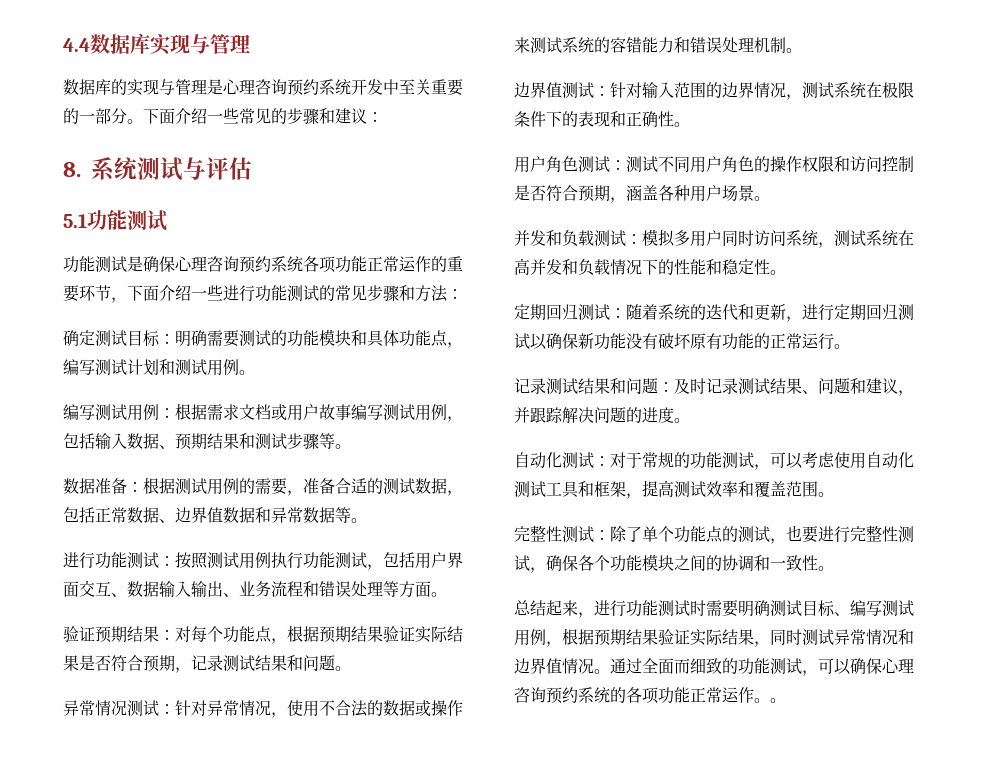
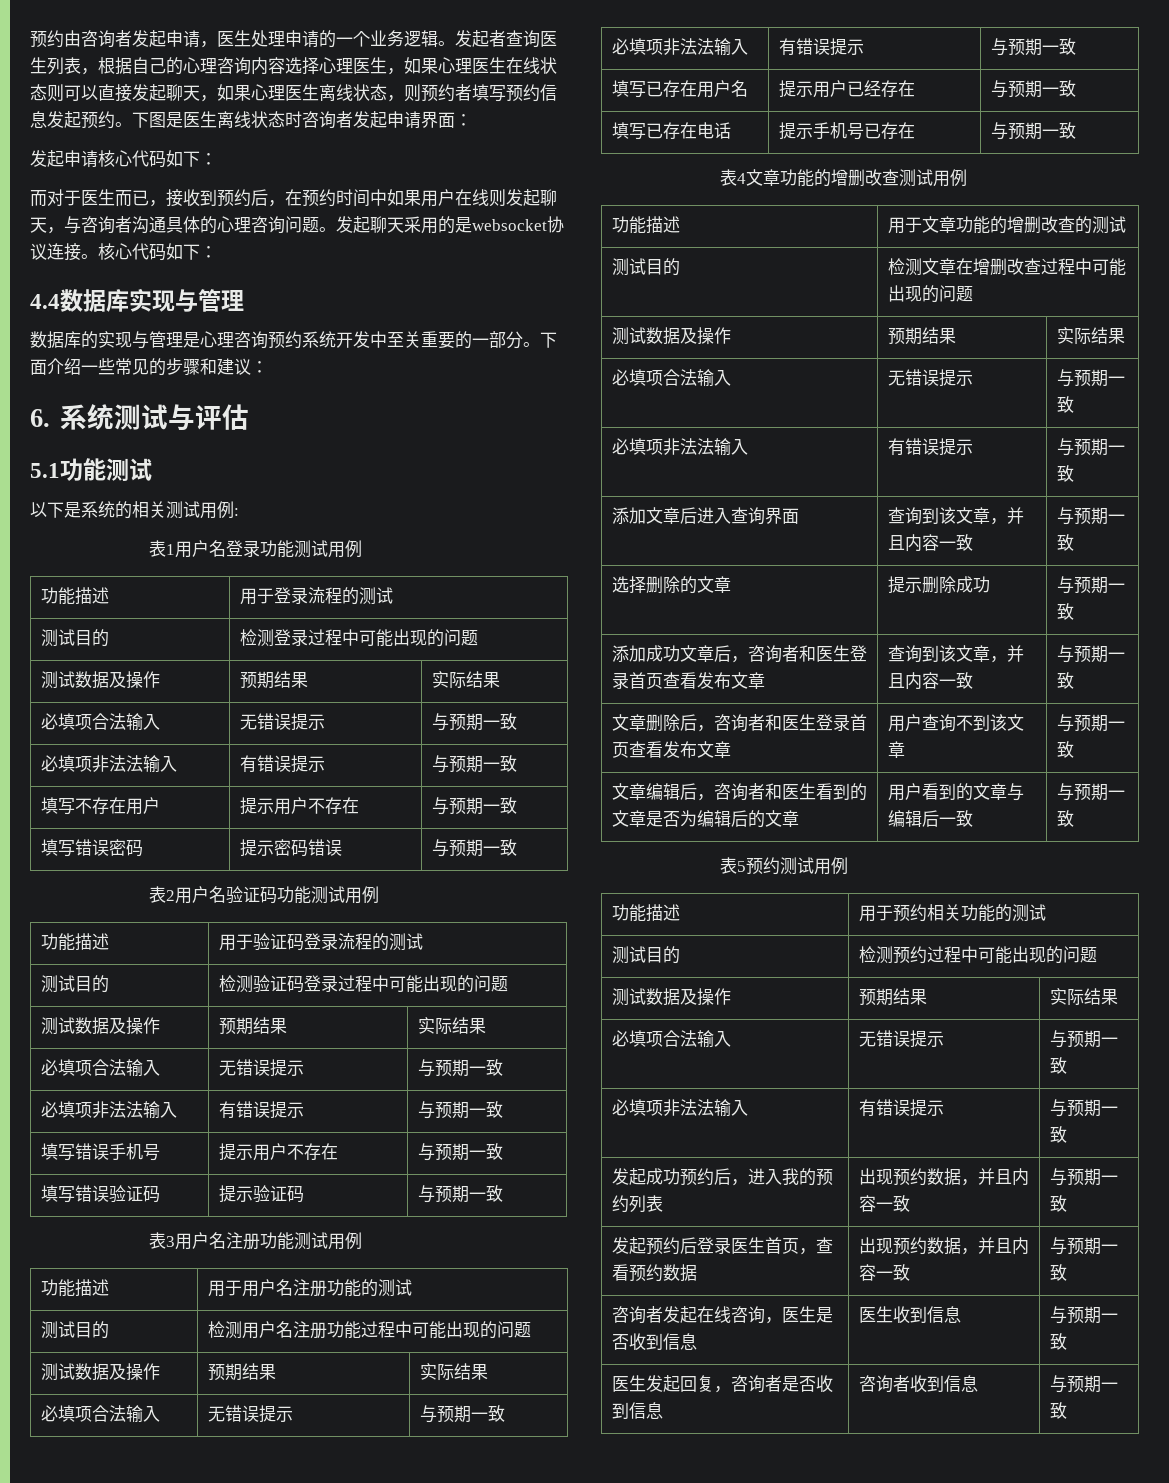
+ 预约由咨询者发起申请，医生处理申请的一个业务逻辑。发起者查询医生列表，根据自己的心理咨询内容选择心理医生，如果心理医生在线状态则可以直接发起聊天，如果心理医生离线状态，则预约者填写预约信息发起预约。下图是医生离线状态时咨询者发起申请界面：
+ 发起申请核心代码如下：
+ 而对于医生而已，接收到预约后，在预约时间中如果用户在线则发起聊天，与咨询者沟通具体的心理咨询问题。发起聊天采用的是websocket协议连接。核心代码如下：
- 8.系统测试与评估
+ 6.系统测试与评估
- 功能测试是确保心理咨询预约系统各项功能正常运作的重要环节，下面介绍一些进行功能测试的常见步骤和方法：
- 确定测试目标：明确需要测试的功能模块和具体功能点，编写测试计划和测试用例。
- 编写测试用例：根据需求文档或用户故事编写测试用例，包括输入数据、预期结果和测试步骤等。
- 数据准备：根据测试用例的需要，准备合适的测试数据，包括正常数据、边界值数据和异常数据等。
- 进行功能测试：按照测试用例执行功能测试，包括用户界面交互、数据输入输出、业务流程和错误处理等方面。
- 验证预期结果：对每个功能点，根据预期结果验证实际结果是否符合预期，记录测试结果和问题。
- 异常情况测试：针对异常情况，使用不合法的数据或操作来测试系统的容错能力和错误处理机制。
- 边界值测试：针对输入范围的边界情况，测试系统在极限条件下的表现和正确性。
- 用户角色测试：测试不同用户角色的操作权限和访问控制是否符合预期，涵盖各种用户场景。
- 并发和负载测试：模拟多用户同时访问系统，测试系统在高并发和负载情况下的性能和稳定性。
- 定期回归测试：随着系统的迭代和更新，进行定期回归测试以确保新功能没有破坏原有功能的正常运行。
- 记录测试结果和问题：及时记录测试结果、问题和建议，并跟踪解决问题的进度。
- 自动化测试：对于常规的功能测试，可以考虑使用自动化测试工具和框架，提高测试效率和覆盖范围。
- 完整性测试：除了单个功能点的测试，也要进行完整性测试，确保各个功能模块之间的协调和一致性。
- 总结起来，进行功能测试时需要明确测试目标、编写测试用例，根据预期结果验证实际结果，同时测试异常情况和边界值情况。通过全面而细致的功能测试，可以确保心理咨询预约系统的各项功能正常运作。。
+ 以下是系统的相关测试用例:
+ 表1用户名登录功能测试用例
+ 功能描述 | 用于登录流程的测试
+ 测试目的 | 检测登录过程中可能出现的问题
+ 测试数据及操作 | 预期结果 | 实际结果
+ 必填项合法输入 | 无错误提示 | 与预期一致
+ 必填项非法法输入 | 有错误提示 | 与预期一致
+ 填写不存在用户 | 提示用户不存在 | 与预期一致
+ 填写错误密码 | 提示密码错误 | 与预期一致
+ 表2用户名验证码功能测试用例
+ 功能描述 | 用于验证码登录流程的测试
+ 测试目的 | 检测验证码登录过程中可能出现的问题
+ 测试数据及操作 | 预期结果 | 实际结果
+ 必填项合法输入 | 无错误提示 | 与预期一致
+ 必填项非法法输入 | 有错误提示 | 与预期一致
+ 填写错误手机号 | 提示用户不存在 | 与预期一致
+ 填写错误验证码 | 提示验证码 | 与预期一致
+ 表3用户名注册功能测试用例
+ 功能描述 | 用于用户名注册功能的测试
+ 测试目的 | 检测用户名注册功能过程中可能出现的问题
+ 测试数据及操作 | 预期结果 | 实际结果
+ 必填项合法输入 | 无错误提示 | 与预期一致
+ 必填项非法法输入 | 有错误提示 | 与预期一致
+ 填写已存在用户名 | 提示用户已经存在 | 与预期一致
+ 填写已存在电话 | 提示手机号已存在 | 与预期一致
+ 表4文章功能的增删改查测试用例
+ 功能描述 | 用于文章功能的增删改查的测试
+ 测试目的 | 检测文章在增删改查过程中可能出现的问题
+ 测试数据及操作 | 预期结果 | 实际结果
+ 必填项合法输入 | 无错误提示 | 与预期一致
+ 必填项非法法输入 | 有错误提示 | 与预期一致
+ 添加文章后进入查询界面 | 查询到该文章，并且内容一致 | 与预期一致
+ 选择删除的文章 | 提示删除成功 | 与预期一致
+ 添加成功文章后，咨询者和医生登录首页查看发布文章 | 查询到该文章，并且内容一致 | 与预期一致
+ 文章删除后，咨询者和医生登录首页查看发布文章 | 用户查询不到该文章 | 与预期一致
+ 文章编辑后，咨询者和医生看到的文章是否为编辑后的文章 | 用户看到的文章与编辑后一致 | 与预期一致
+ 表5预约测试用例
+ 功能描述 | 用于预约相关功能的测试
+ 测试目的 | 检测预约过程中可能出现的问题
+ 测试数据及操作 | 预期结果 | 实际结果
+ 必填项合法输入 | 无错误提示 | 与预期一致
+ 必填项非法法输入 | 有错误提示 | 与预期一致
+ 发起成功预约后，进入我的预约列表 | 出现预约数据，并且内容一致 | 与预期一致
+ 发起预约后登录医生首页，查看预约数据 | 出现预约数据，并且内容一致 | 与预期一致
+ 咨询者发起在线咨询，医生是否收到信息 | 医生收到信息 | 与预期一致
+ 医生发起回复，咨询者是否收到信息 | 咨询者收到信息 | 与预期一致

